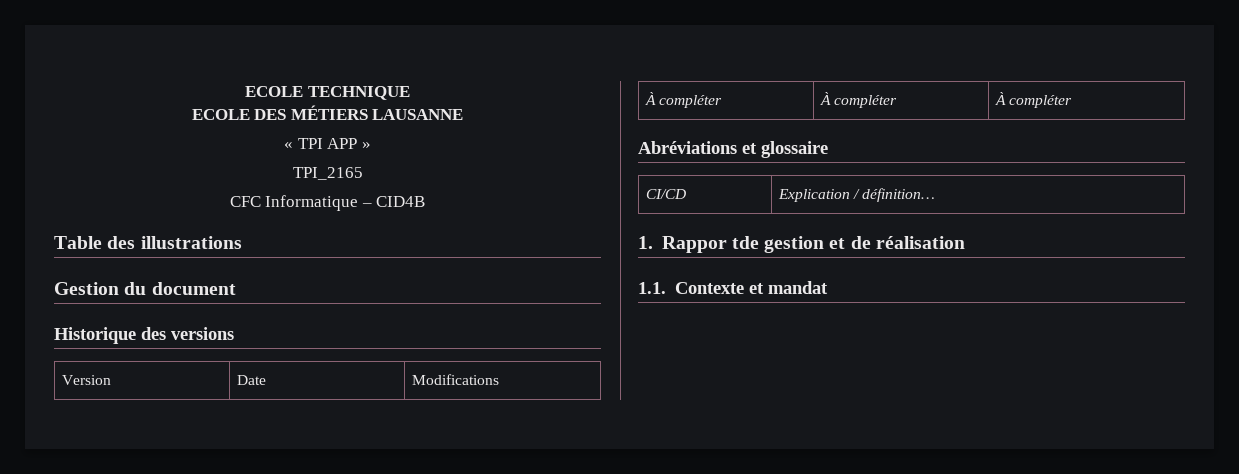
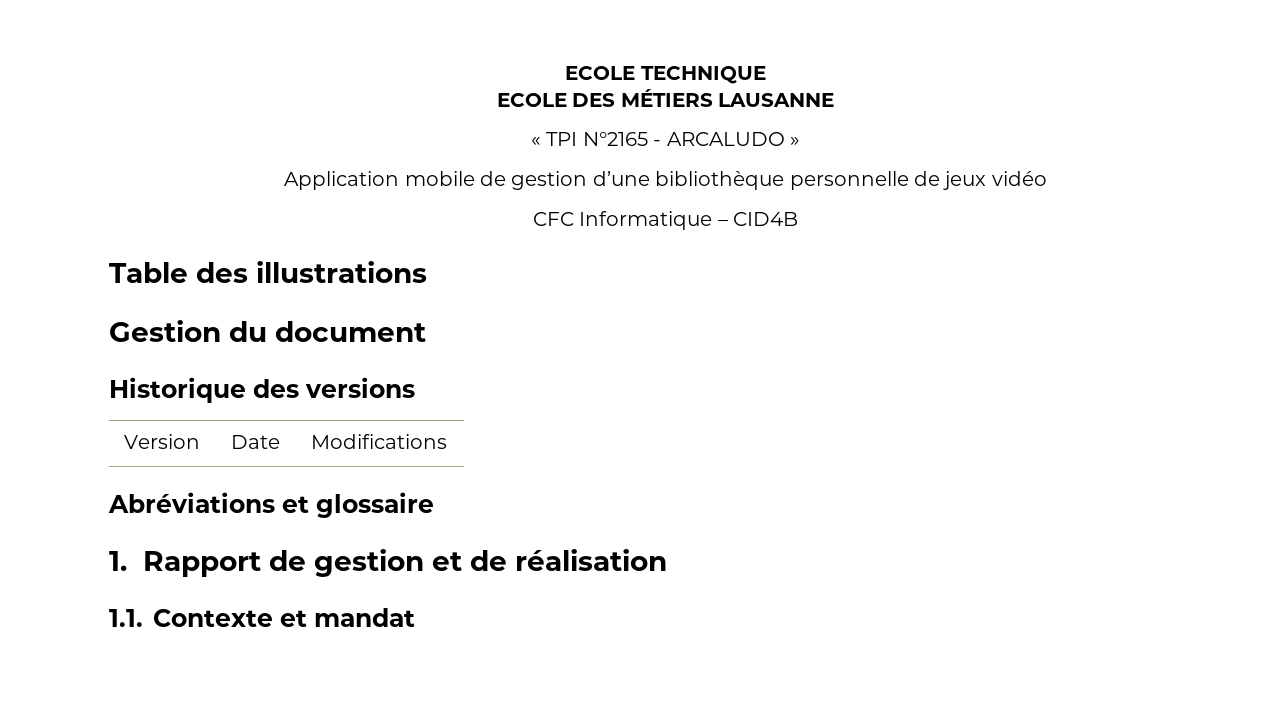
- « TPI APP »
- TPI_2165
+ « TPI N°2165 - ARCALUDO »
+ Application mobile de gestion d’une bibliothèque personnelle de jeux vidéo
- À compléter | À compléter | À compléter
- CI/CD | Explication / définition…
- 1. Rappor tde gestion et de réalisation
+ 1. Rapport de gestion et de réalisation

